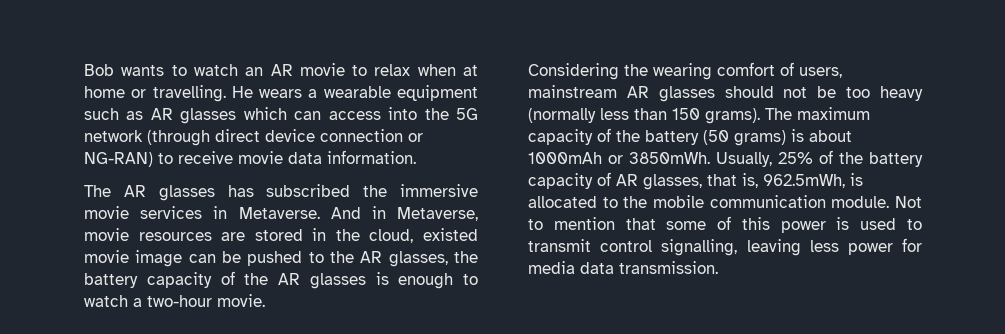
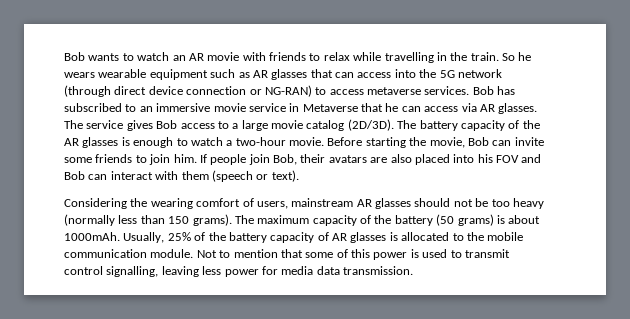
- Bob wants to watch an AR movie to relax when at home or travelling. He wears a wearable equipment such as AR glasses which can access into the 5G network (through direct device connection or NG-RAN) to receive movie data information.
- The AR glasses has subscribed the immersive movie services in Metaverse. And in Metaverse, movie resources are stored in the cloud, existed movie image can be pushed to the AR glasses, the battery capacity of the AR glasses is enough to watch a two-hour movie.
+ Bob wants to watch an AR movie with friends to relax while travelling in the train. So he wears wearable equipment such as AR glasses that can access into the 5G network (through direct device connection or NG-RAN) to access metaverse services. Bob has subscribed to an immersive movie service in Metaverse that he can access via AR glasses. The service gives Bob access to a large movie catalog (2D/3D). The battery capacity of the AR glasses is enough to watch a two-hour movie. Before starting the movie, Bob can invite some friends to join him. If people join Bob, their avatars are also placed into his FOV and Bob can interact with them (speech or text).
- The maximum capacity of the battery (50 grams) is about 1000mAh or 3850mWh.
+ The maximum capacity of the battery (50 grams) is about 1000mAh.
- Usually, 25% of the battery capacity of AR glasses, that is, 962.5mWh, is allocated to the mobile communication module.
+ Usually, 25% of the battery capacity of AR glasses is allocated to the mobile communication module.

